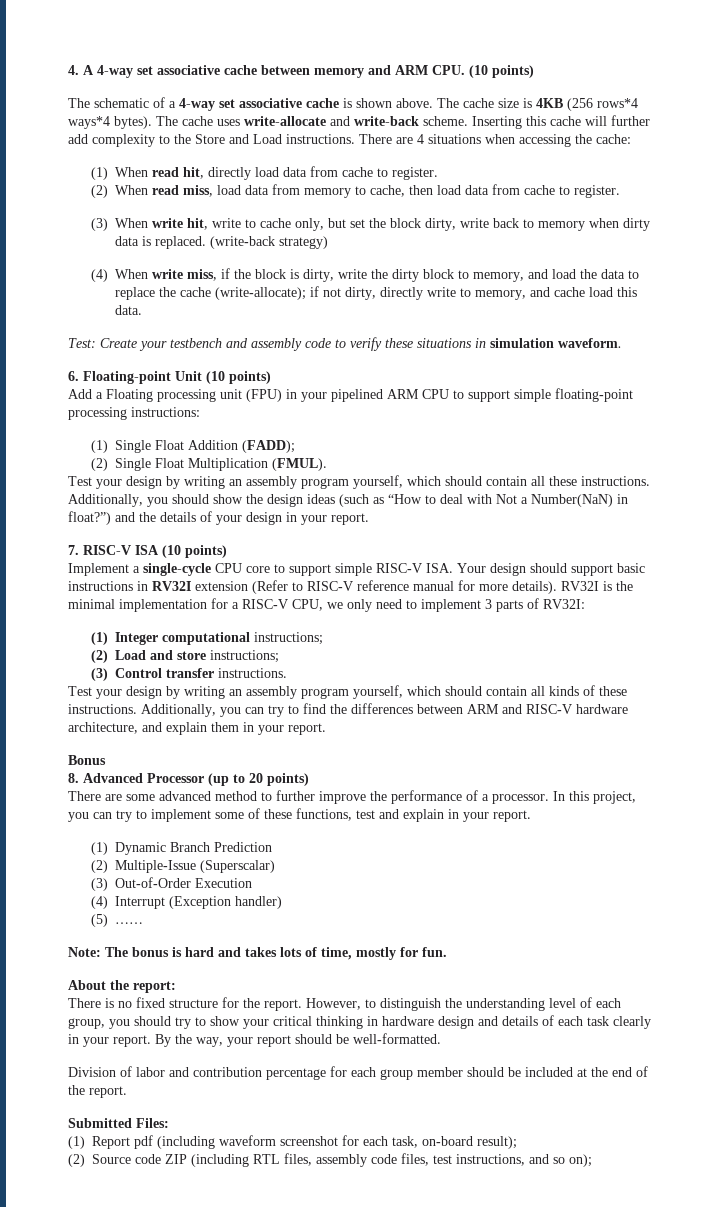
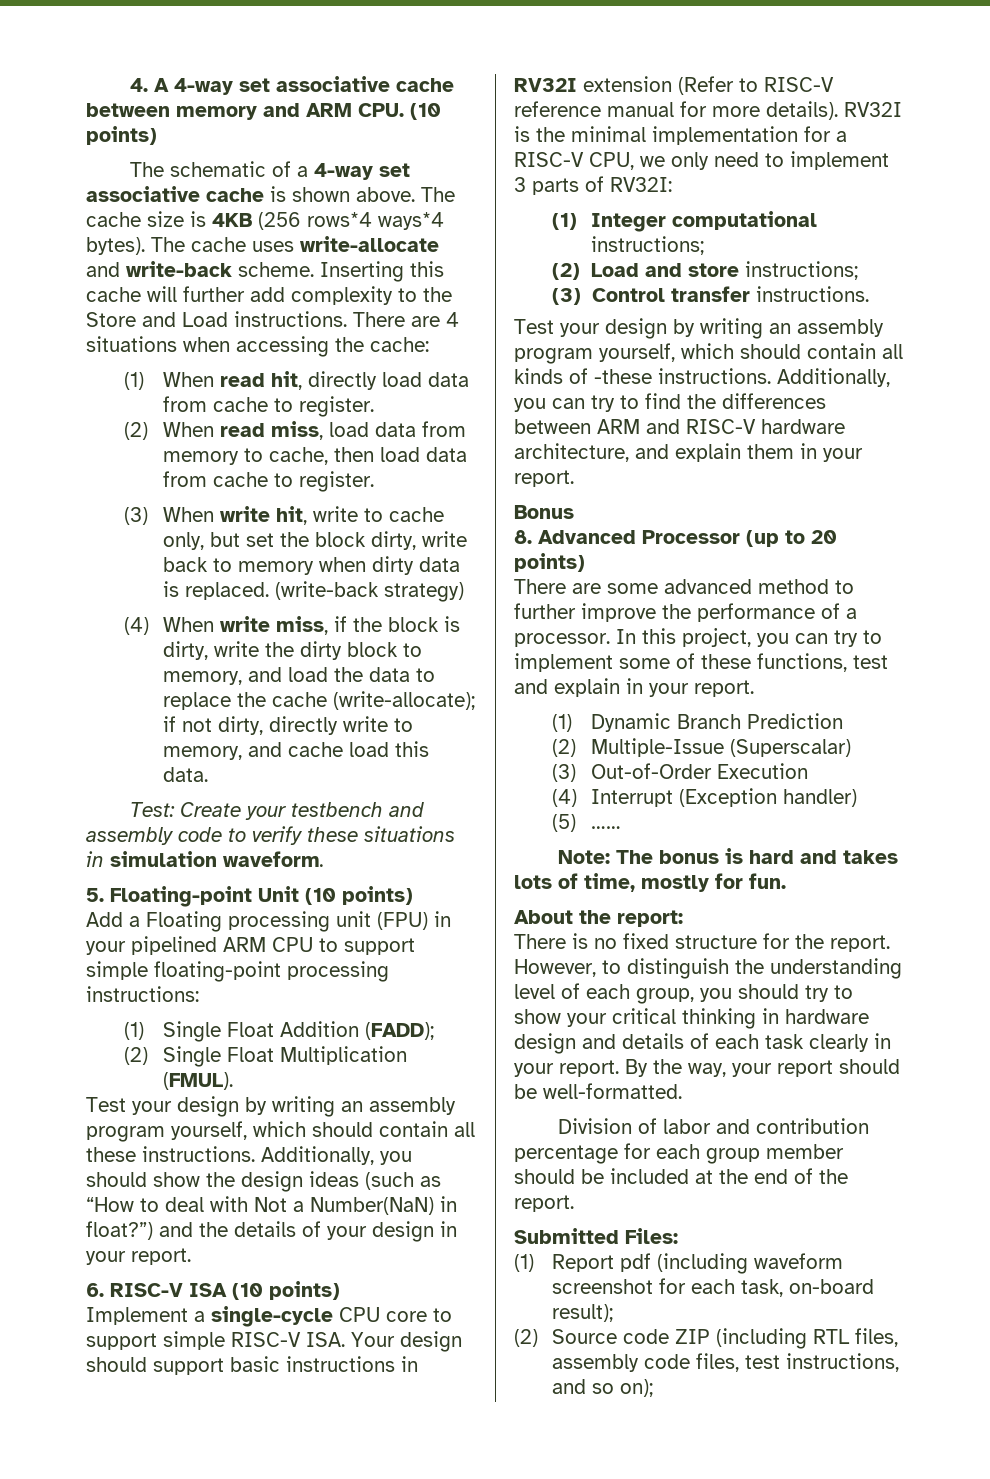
- 6. Floating-point Unit (10 points)
+ 5. Floating-point Unit (10 points)
- 7. RISC-V ISA (10 points)
+ 6. RISC-V ISA (10 points)
- Test your design by writing an assembly program yourself, which should contain all kinds of these instructions.
+ Test your design by writing an assembly program yourself, which should contain all kinds of -these instructions.

